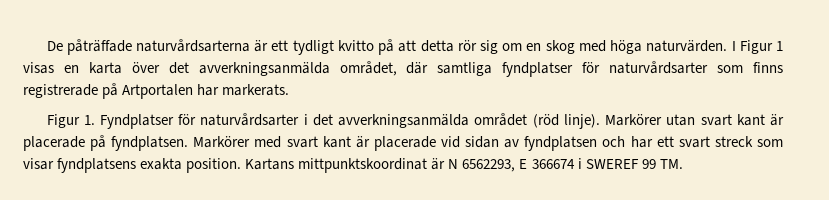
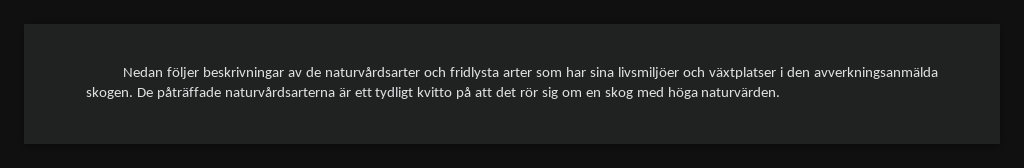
+ Nedan följer beskrivningar av de naturvårdsarter och fridlysta arter som har sina livsmiljöer och växtplatser i den avverkningsanmälda skogen.
- De påträffade naturvårdsarterna är ett tydligt kvitto på att detta rör sig om en skog med höga naturvärden. I Figur 1 visas en karta över det avverkningsanmälda området, där samtliga fyndplatser för naturvårdsarter som finns registrerade på Artportalen har markerats.
- Figur 1. Fyndplatser för naturvårdsarter i det avverkningsanmälda området (röd linje). Markörer utan svart kant är placerade på fyndplatsen. Markörer med svart kant är placerade vid sidan av fyndplatsen och har ett svart streck som visar fyndplatsens exakta position. Kartans mittpunktskoordinat är N 6562293, E 366674 i SWEREF 99 TM.
+ De påträffade naturvårdsarterna är ett tydligt kvitto på att det rör sig om en skog med höga naturvärden.

